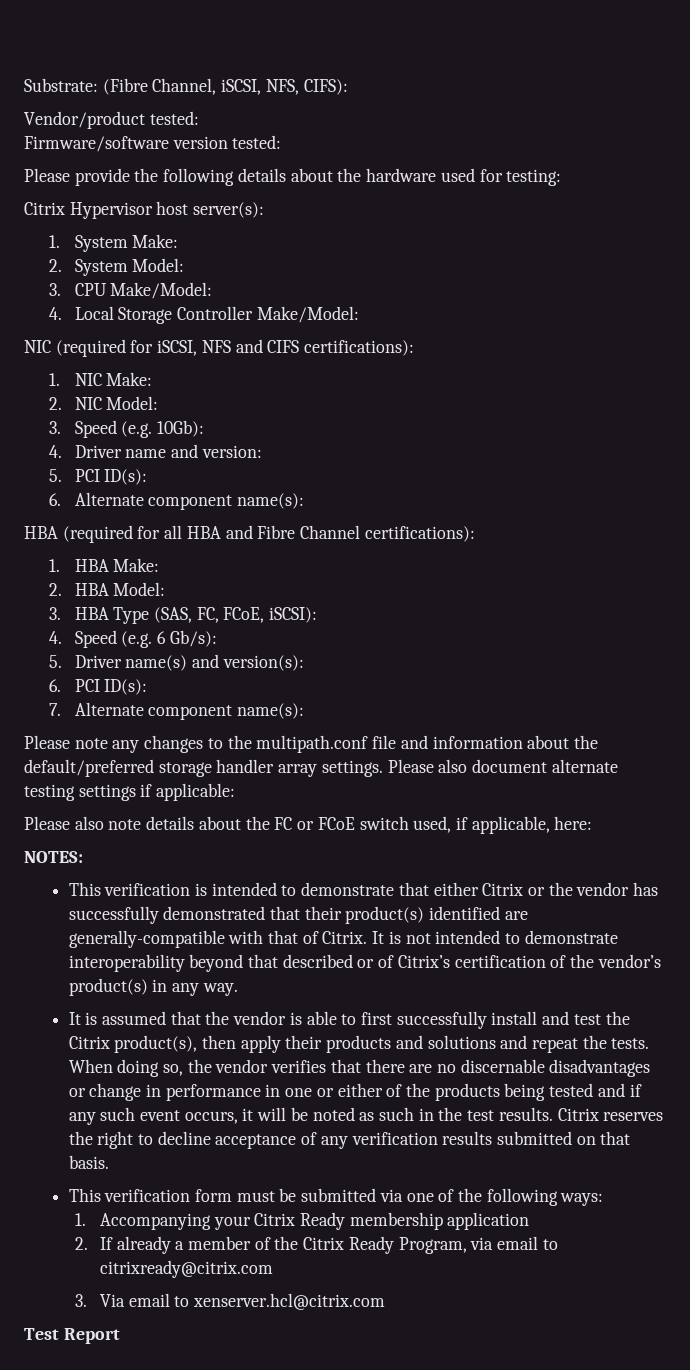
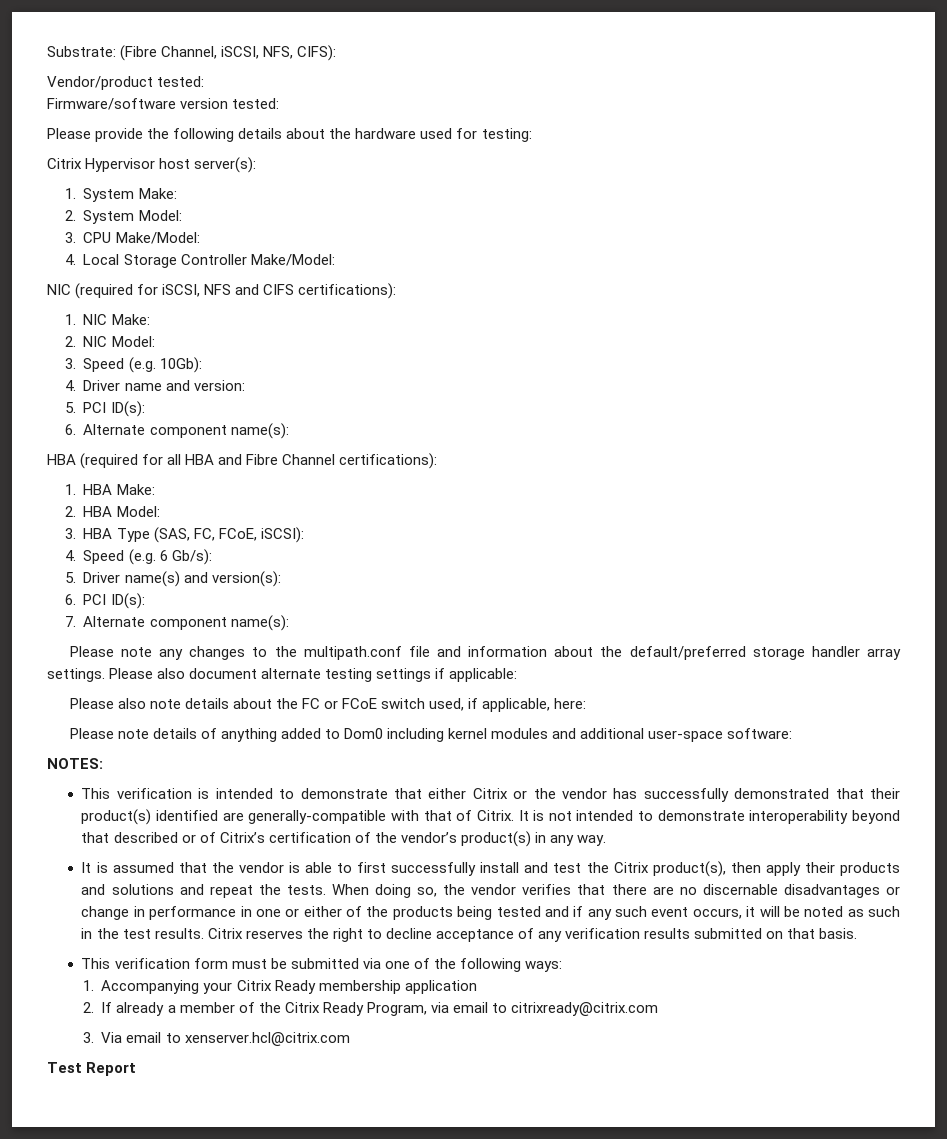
+ Please note details of anything added to Dom0 including kernel modules and additional user-space software:

